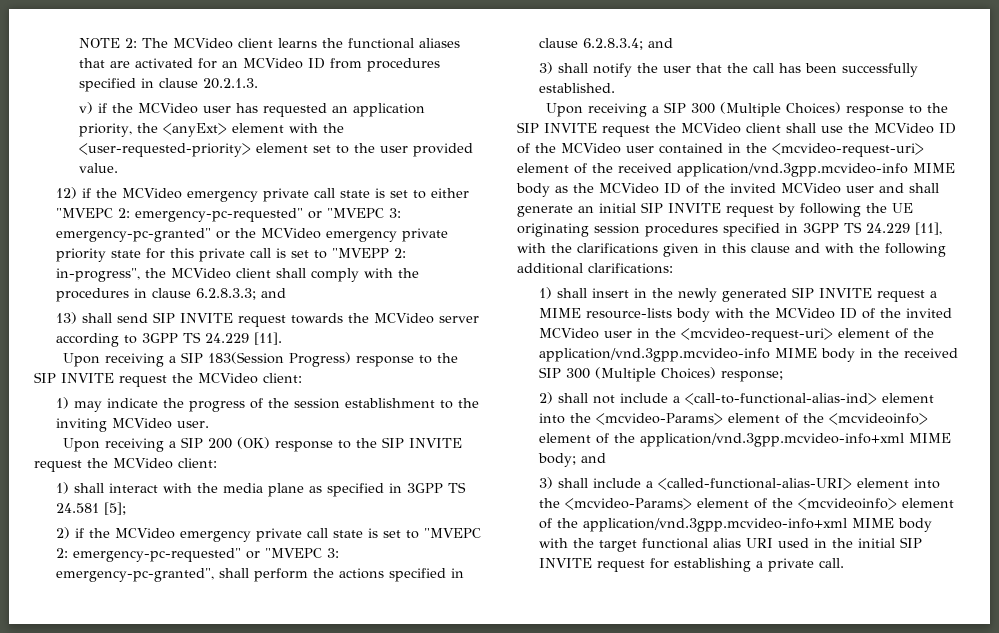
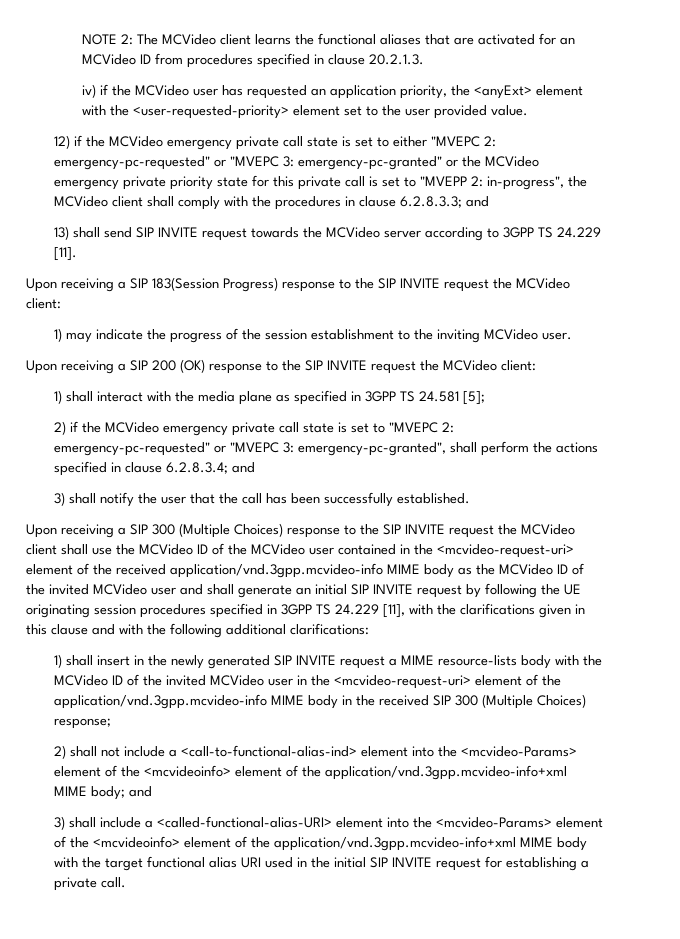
- v) if the MCVideo user has requested an application priority, the <anyExt> element with the <user-requested-priority> element set to the user provided value.
+ iv) if the MCVideo user has requested an application priority, the <anyExt> element with the <user-requested-priority> element set to the user provided value.

